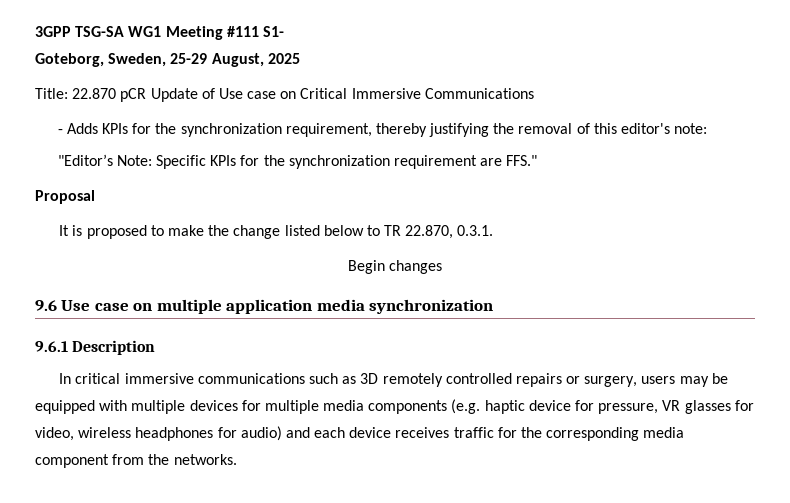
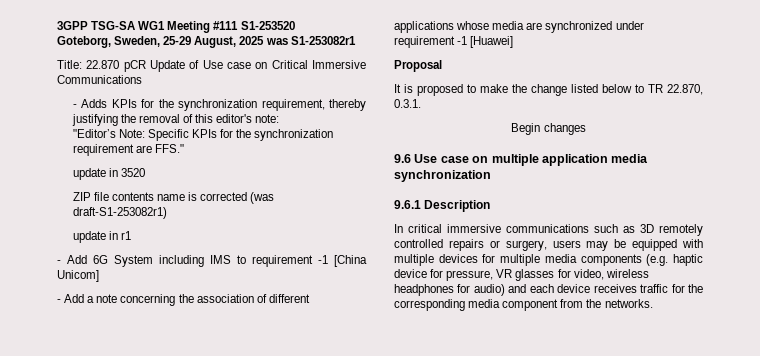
- 3GPP TSG-SA WG1 Meeting #111 S1-
+ 3GPP TSG-SA WG1 Meeting #111 S1-253520
- Goteborg, Sweden, 25-29 August, 2025
+ Goteborg, Sweden, 25-29 August, 2025 was S1-253082r1
+ update in 3520
+ ZIP file contents name is corrected (was draft-S1-253082r1)
+ update in r1
+ - Add 6G System including IMS to requirement -1 [China Unicom]
+ - Add a note concerning the association of different applications whose media are synchronized under requirement -1 [Huawei]

